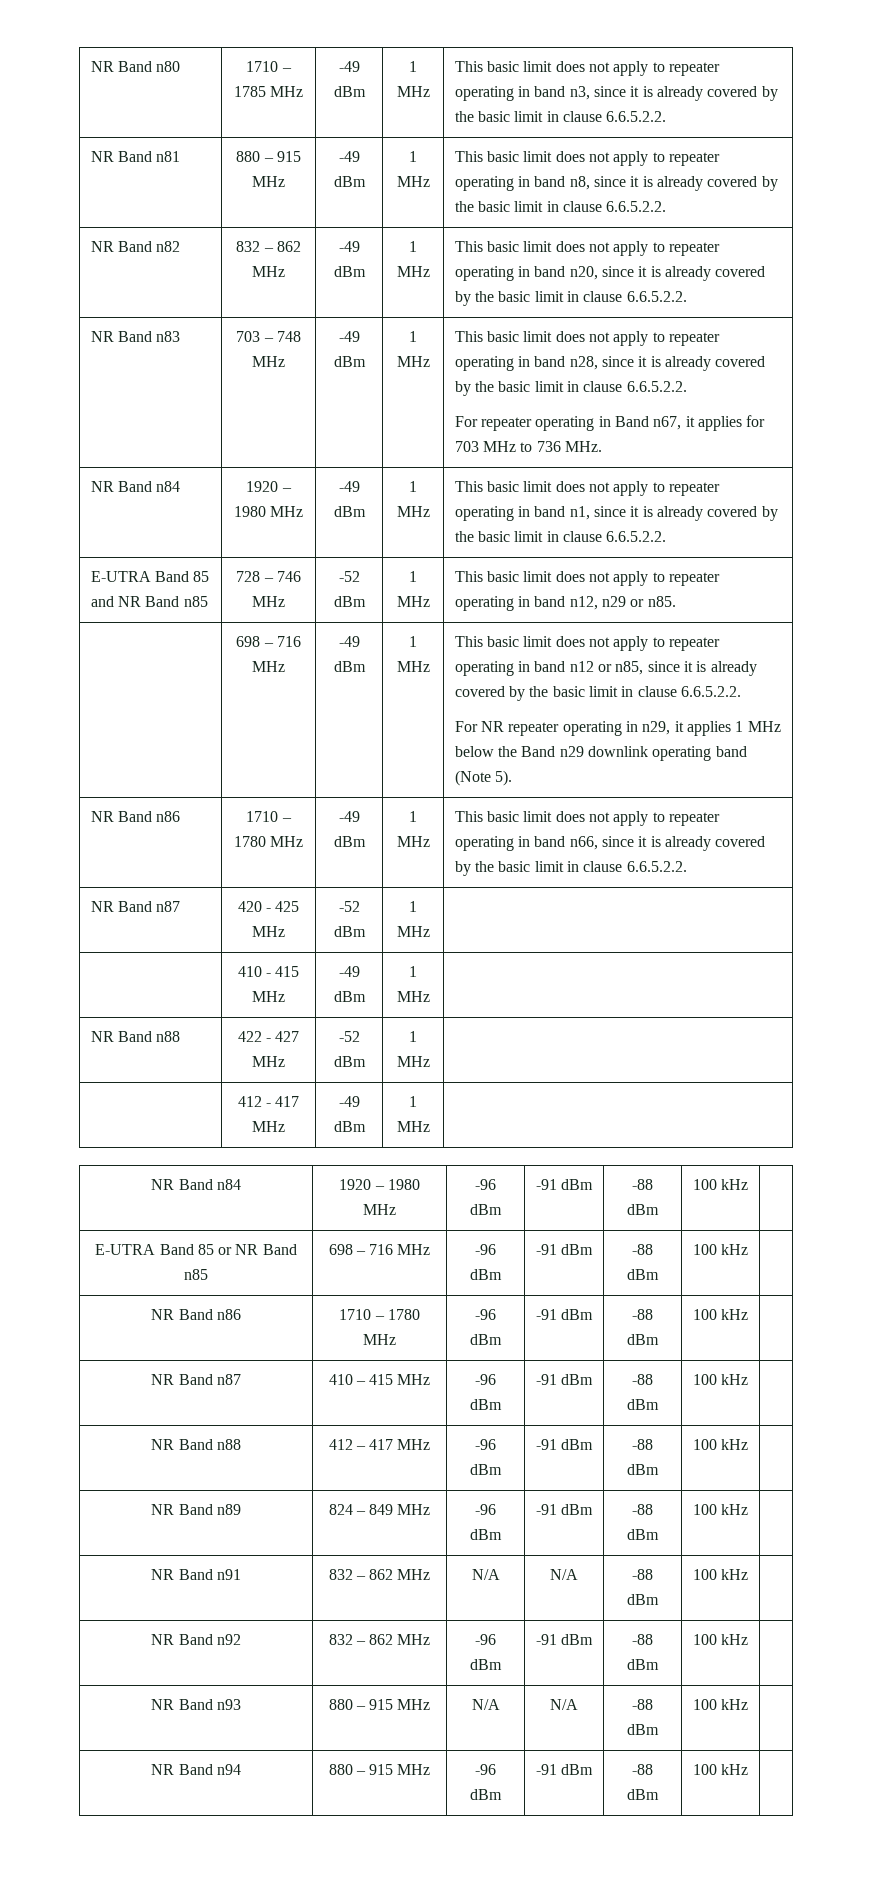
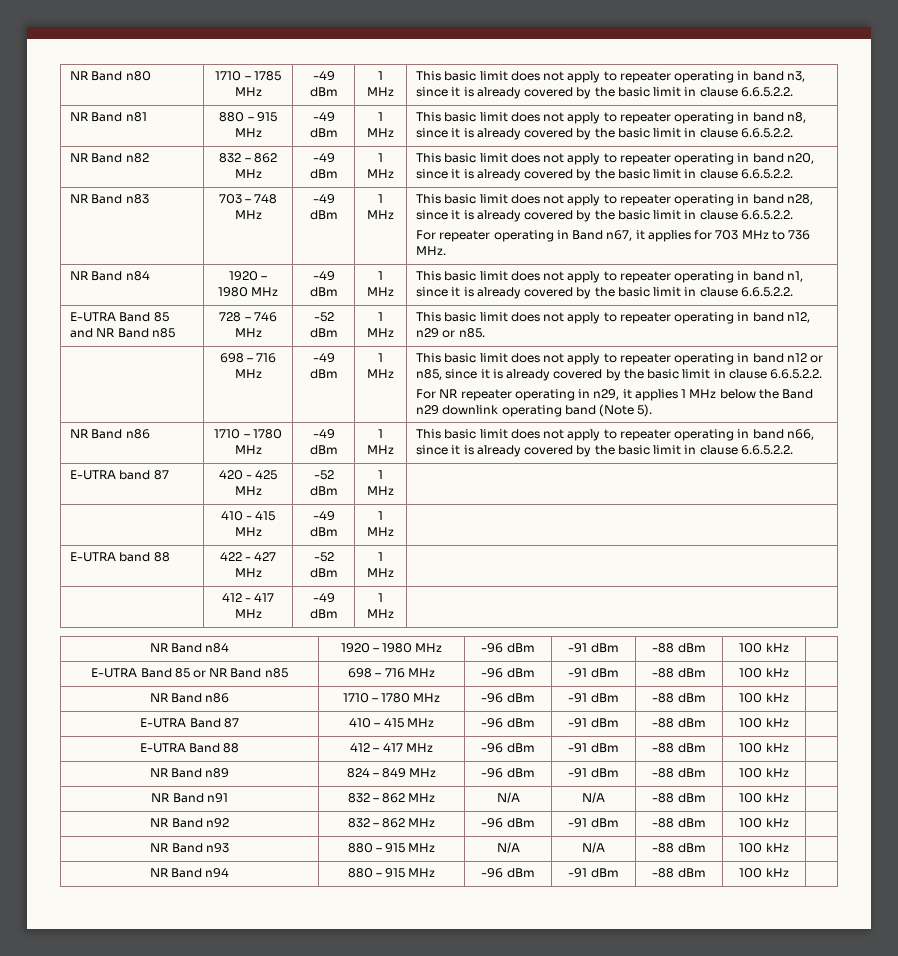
- NR Band n87 | 420 - 425 MHz | -52 dBm | 1 MHz |
+ E-UTRA band 87 | 420 - 425 MHz | -52 dBm | 1 MHz |
- NR Band n88 | 422 - 427 MHz | -52 dBm | 1 MHz |
+ E-UTRA band 88 | 422 - 427 MHz | -52 dBm | 1 MHz |
- NR Band n87 | 410 – 415 MHz | -96 dBm | -91 dBm | -88 dBm | 100 kHz |
+ E-UTRA Band 87 | 410 – 415 MHz | -96 dBm | -91 dBm | -88 dBm | 100 kHz |
- NR Band n88 | 412 – 417 MHz | -96 dBm | -91 dBm | -88 dBm | 100 kHz |
+ E-UTRA Band 88 | 412 – 417 MHz | -96 dBm | -91 dBm | -88 dBm | 100 kHz |

